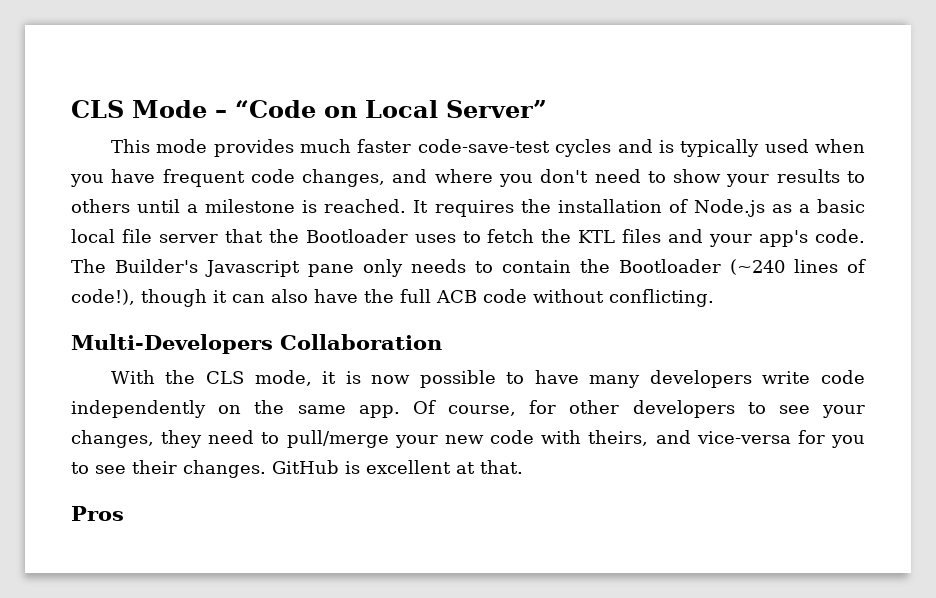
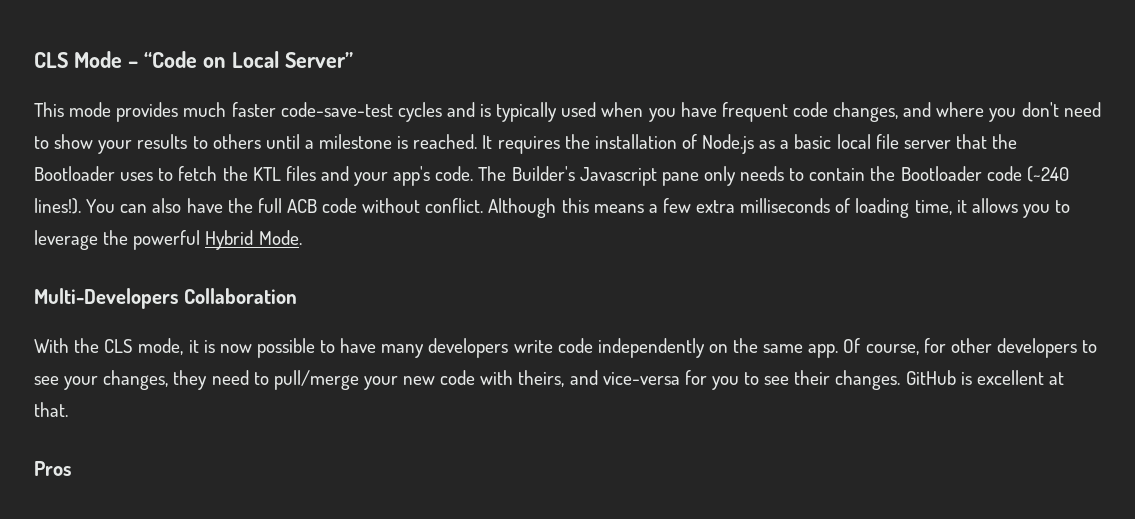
- The Builder's Javascript pane only needs to contain the Bootloader (~240 lines of code!), though it can also have the full ACB code without conflicting.
+ The Builder's Javascript pane only needs to contain the Bootloader code (~240 lines!). You can also have the full ACB code without conflict. Although this means a few extra milliseconds of loading time, it allows you to leverage the powerful Hybrid Mode.

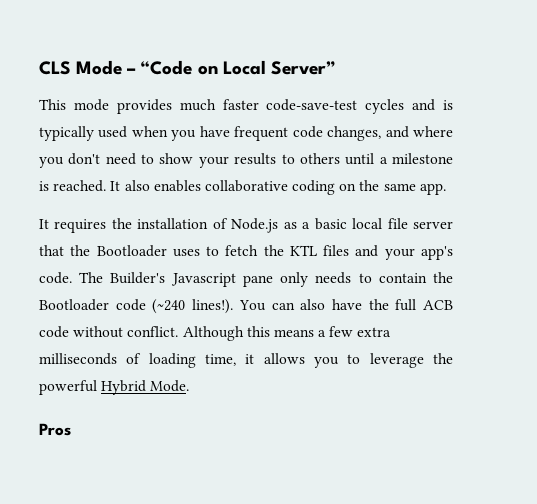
+ It also enables collaborative coding on the same app.
- Multi-Developers Collaboration
- With the CLS mode, it is now possible to have many developers write code independently on the same app. Of course, for other developers to see your changes, they need to pull/merge your new code with theirs, and vice-versa for you to see their changes. GitHub is excellent at that.

